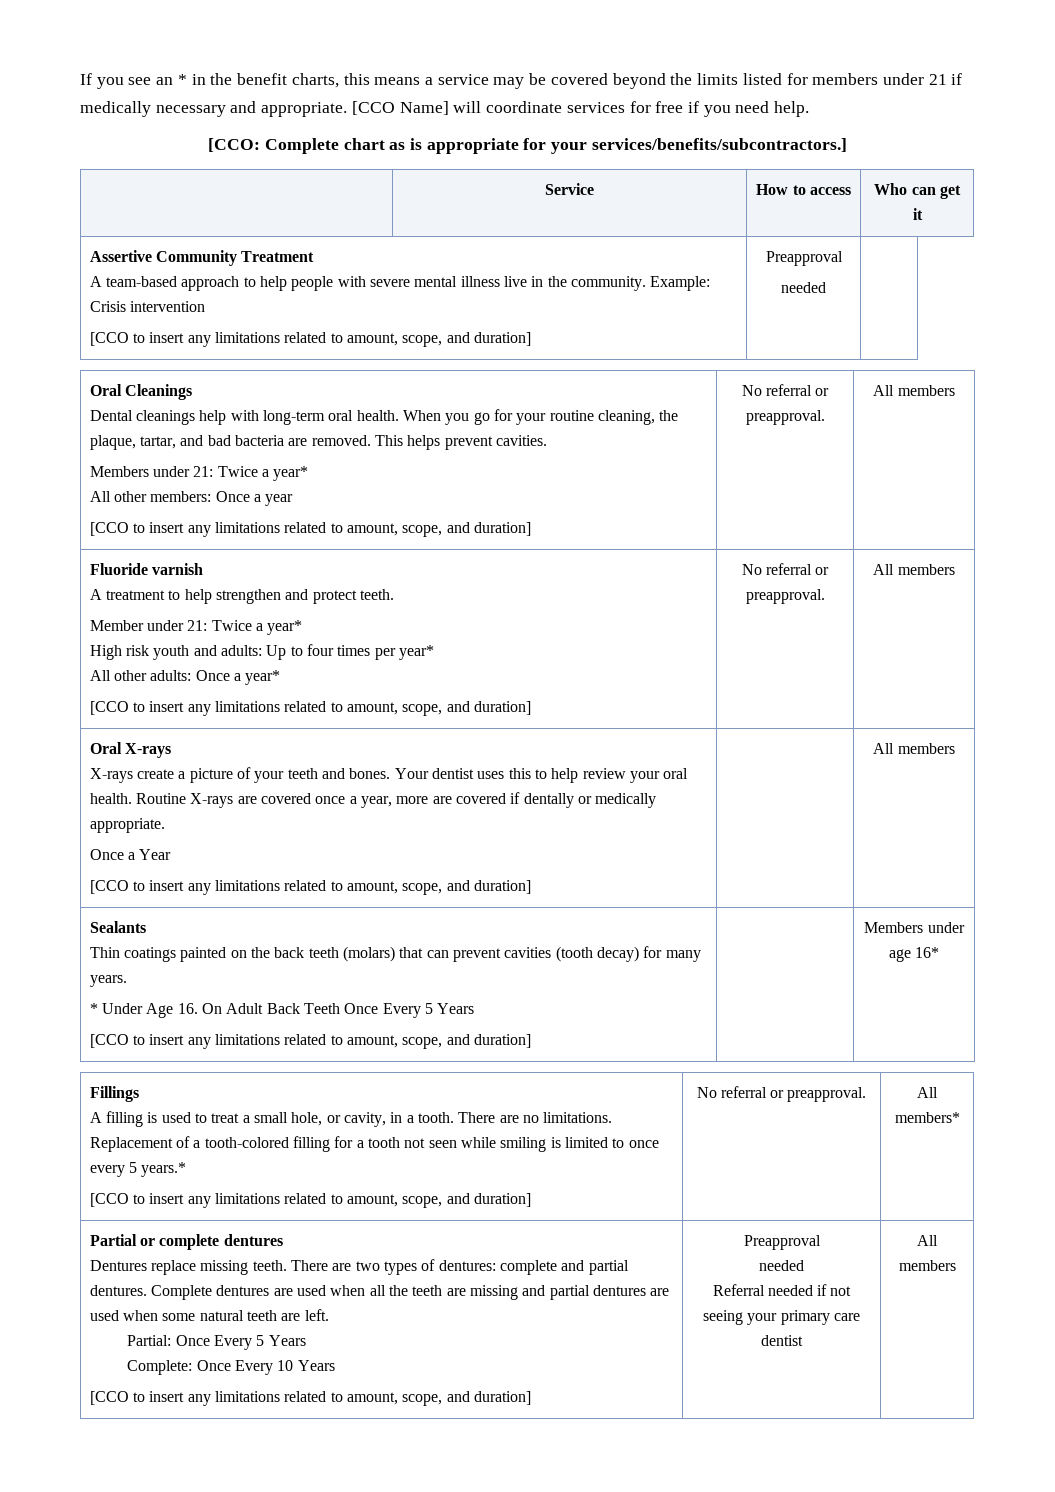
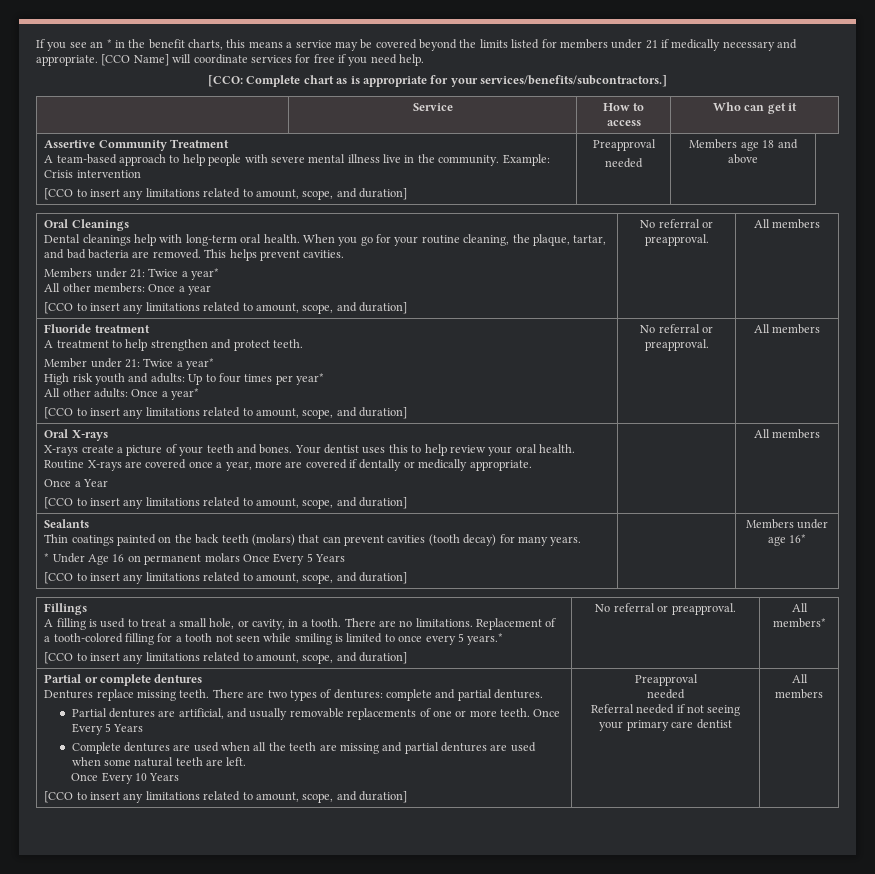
  Assertive Community Treatment
  A team-based approach to help people with severe mental illness live in the community. Example: Crisis intervention
  [CCO to insert any limitations related to amount, scope, and duration] | Preapproval
- needed |
+ needed | Members age 18 and above
- Fluoride varnish
+ Fluoride treatment
- * Under Age 16. On Adult Back Teeth Once Every 5 Years
+ * Under Age 16 on permanent molars Once Every 5 Years
- There are two types of dentures: complete and partial dentures. Complete dentures are used when all the teeth are missing and partial dentures are used when some natural teeth are left.
+ There are two types of dentures: complete and partial dentures.
+ Partial dentures are artificial, and usually removable replacements of one or more teeth. Once Every 5 Years
+ Complete dentures are used when all the teeth are missing and partial dentures are used when some natural teeth are left.
- Partial: Once Every 5 Years
- Complete: Once Every 10 Years
+ Once Every 10 Years

